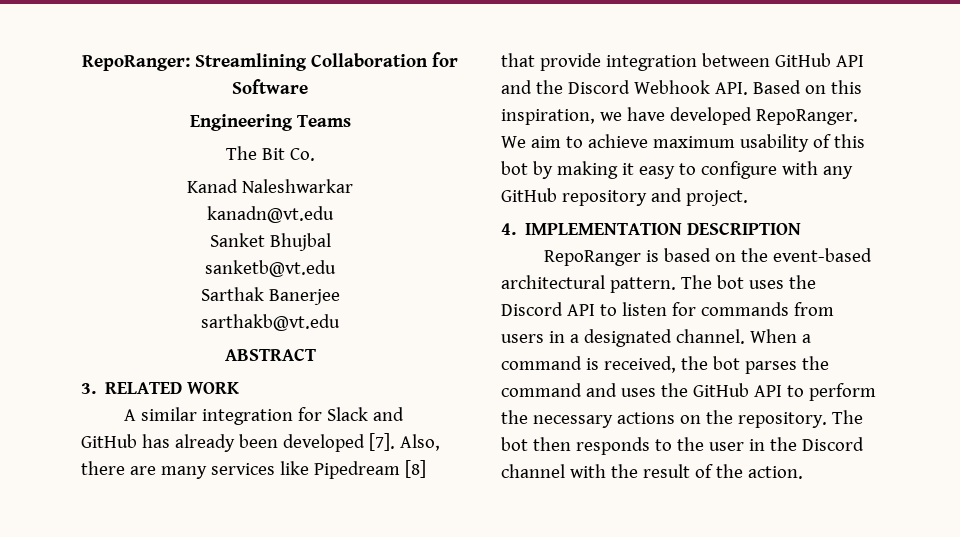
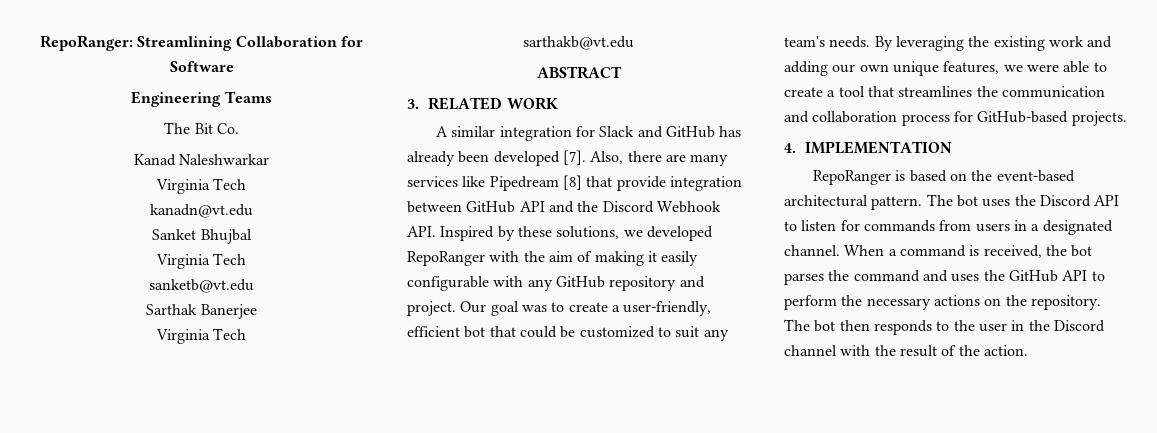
  Kanad Naleshwarkar
+ Virginia Tech
  Sanket Bhujbal
+ Virginia Tech
  Sarthak Banerjee
+ Virginia Tech
- Also, there are many services like Pipedream [8] that provide integration between GitHub API and the Discord Webhook API. Based on this inspiration, we have developed RepoRanger. We aim to achieve maximum usability of this bot by making it easy to configure with any GitHub repository and project.
+ Also, there are many services like Pipedream [8] that provide integration between GitHub API and the Discord Webhook API. Inspired by these solutions, we developed RepoRanger with the aim of making it easily configurable with any GitHub repository and project. Our goal was to create a user-friendly, efficient bot that could be customized to suit any team's needs. By leveraging the existing work and adding our own unique features, we were able to create a tool that streamlines the communication and collaboration process for GitHub-based projects.
- 4. IMPLEMENTATION DESCRIPTION
+ 4. IMPLEMENTATION

